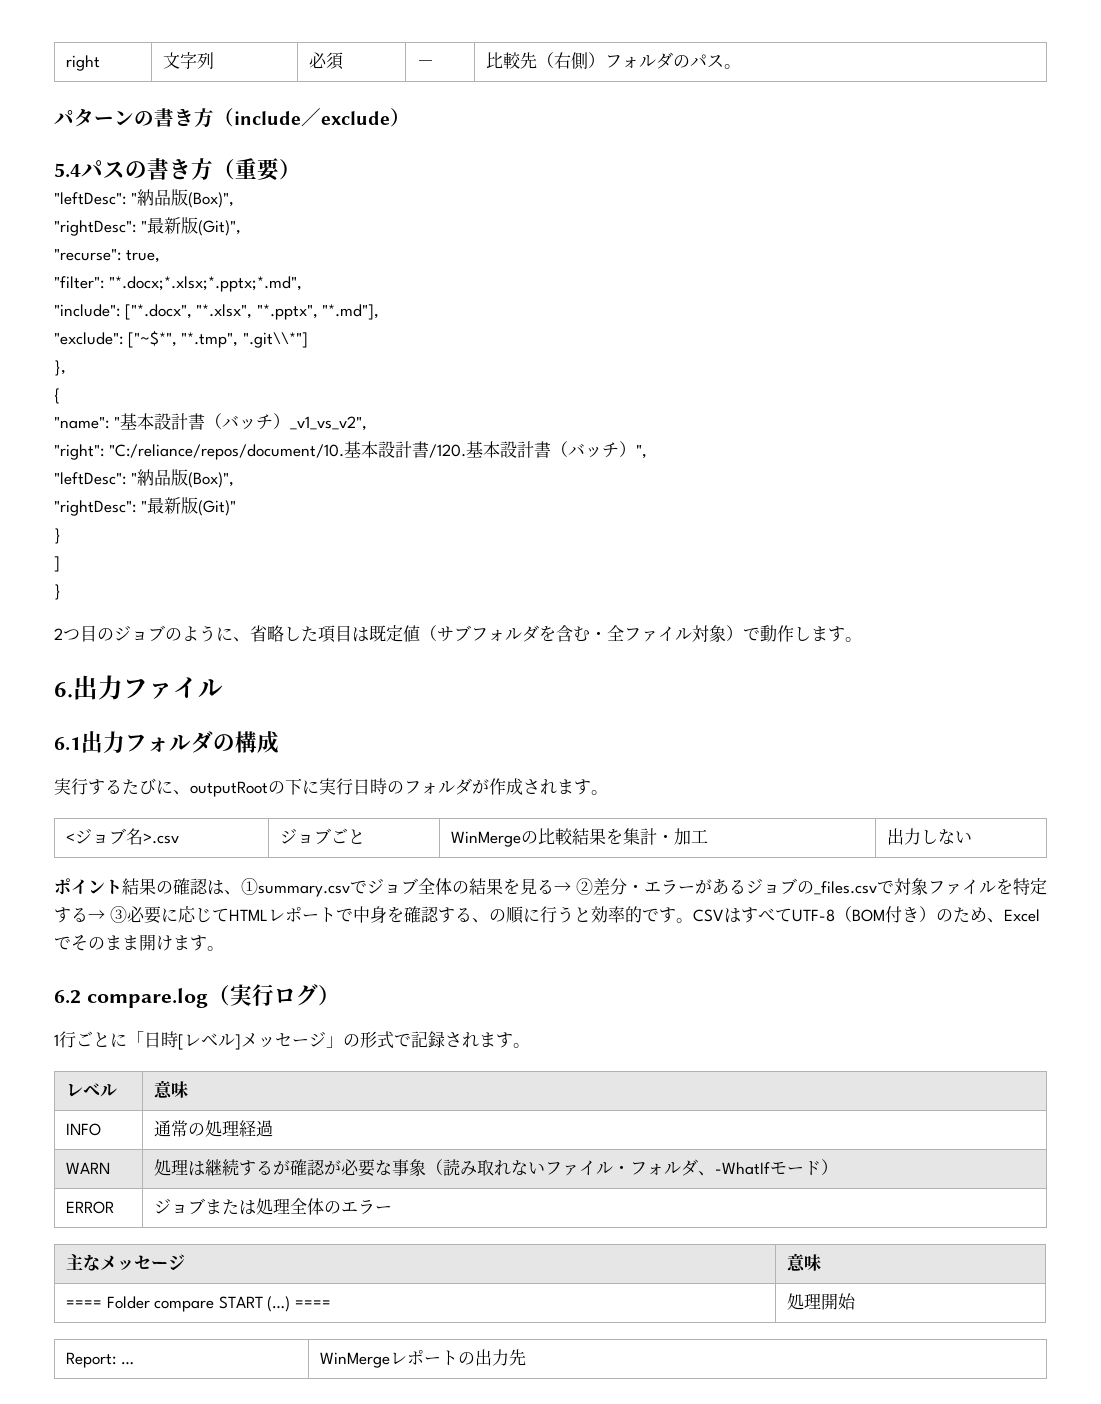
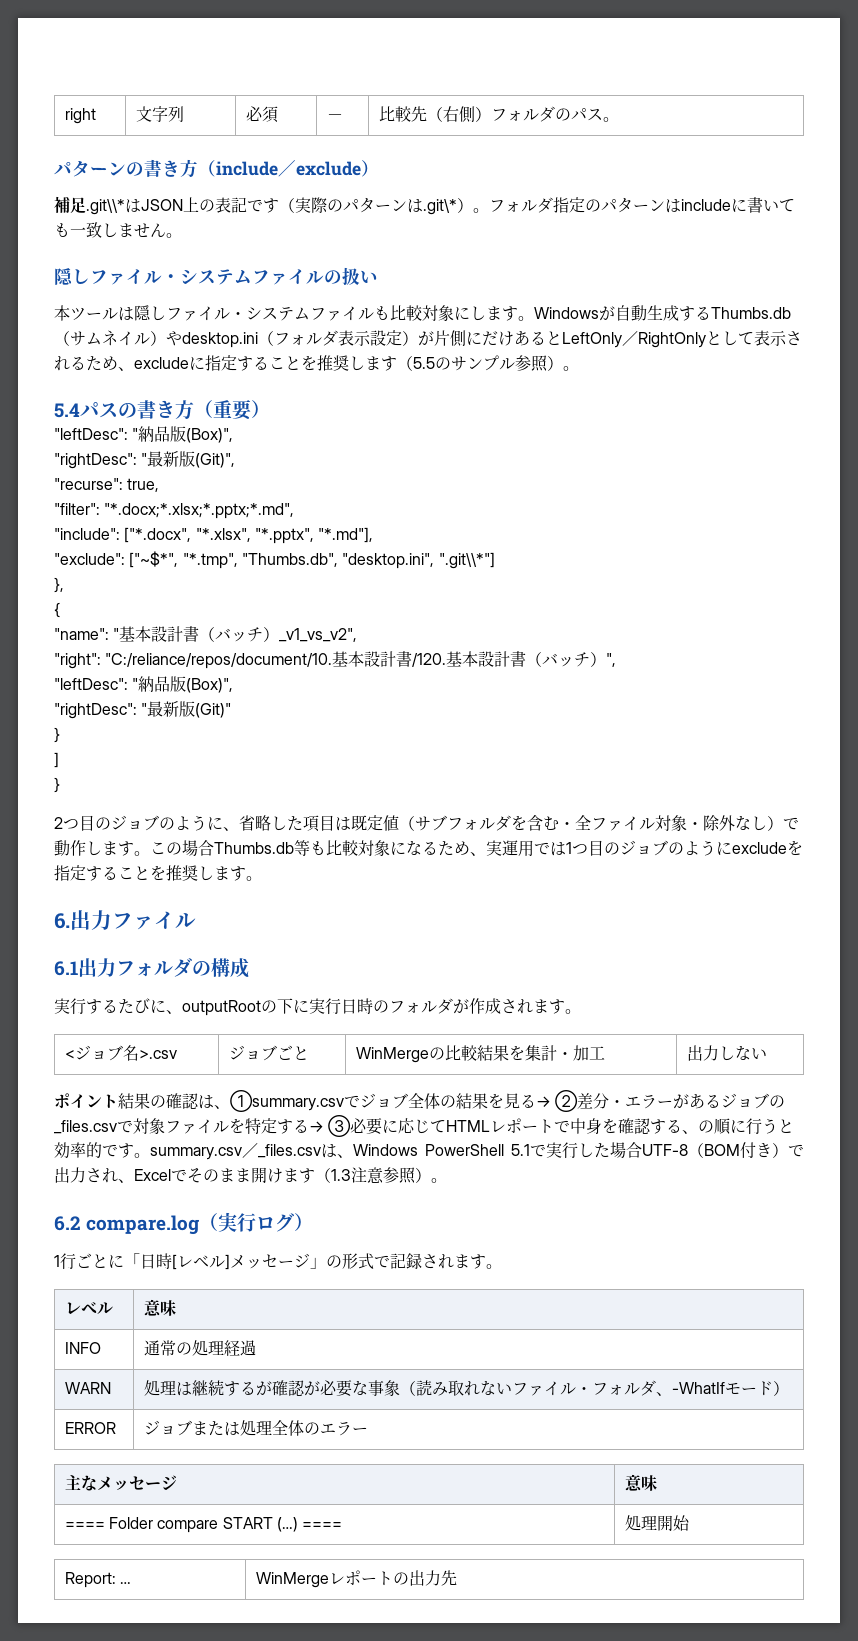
+ 補足.git\\*はJSON上の表記です（実際のパターンは.git\*）。フォルダ指定のパターンはincludeに書いても一致しません。
+ 隠しファイル・システムファイルの扱い
+ 本ツールは隠しファイル・システムファイルも比較対象にします。Windowsが自動生成するThumbs.db（サムネイル）やdesktop.ini（フォルダ表示設定）が片側にだけあるとLeftOnly／RightOnlyとして表示されるため、excludeに指定することを推奨します（5.5のサンプル参照）。
- "exclude": ["~$*", "*.tmp", ".git\\*"]
+ "exclude": ["~$*", "*.tmp", "Thumbs.db", "desktop.ini", ".git\\*"]
- 2つ目のジョブのように、省略した項目は既定値（サブフォルダを含む・全ファイル対象）で動作します。
+ 2つ目のジョブのように、省略した項目は既定値（サブフォルダを含む・全ファイル対象・除外なし）で動作します。この場合Thumbs.db等も比較対象になるため、実運用では1つ目のジョブのようにexcludeを指定することを推奨します。
- ポイント結果の確認は、①summary.csvでジョブ全体の結果を見る→ ②差分・エラーがあるジョブの_files.csvで対象ファイルを特定する→ ③必要に応じてHTMLレポートで中身を確認する、の順に行うと効率的です。CSVはすべてUTF-8（BOM付き）のため、Excelでそのまま開けます。
+ ポイント結果の確認は、①summary.csvでジョブ全体の結果を見る→ ②差分・エラーがあるジョブの_files.csvで対象ファイルを特定する→ ③必要に応じてHTMLレポートで中身を確認する、の順に行うと効率的です。summary.csv／_files.csvは、Windows PowerShell 5.1で実行した場合UTF-8（BOM付き）で出力され、Excelでそのまま開けます（1.3注意参照）。

